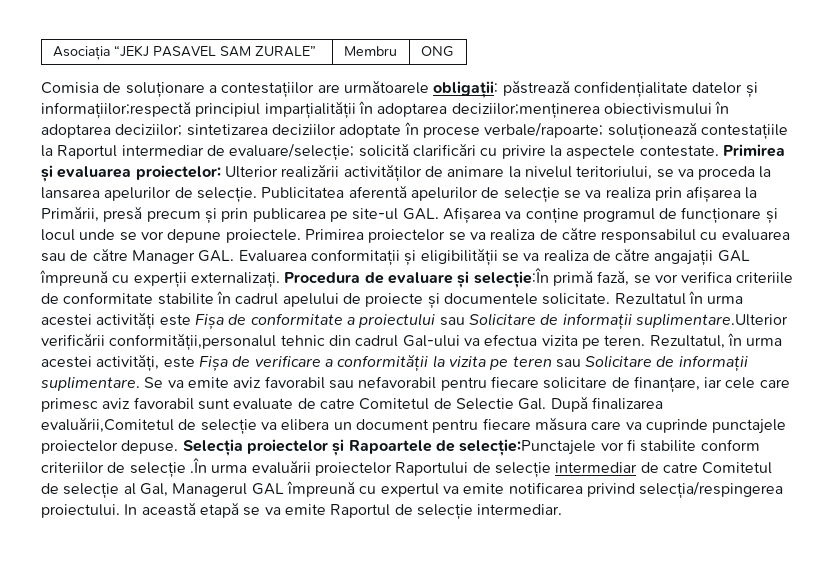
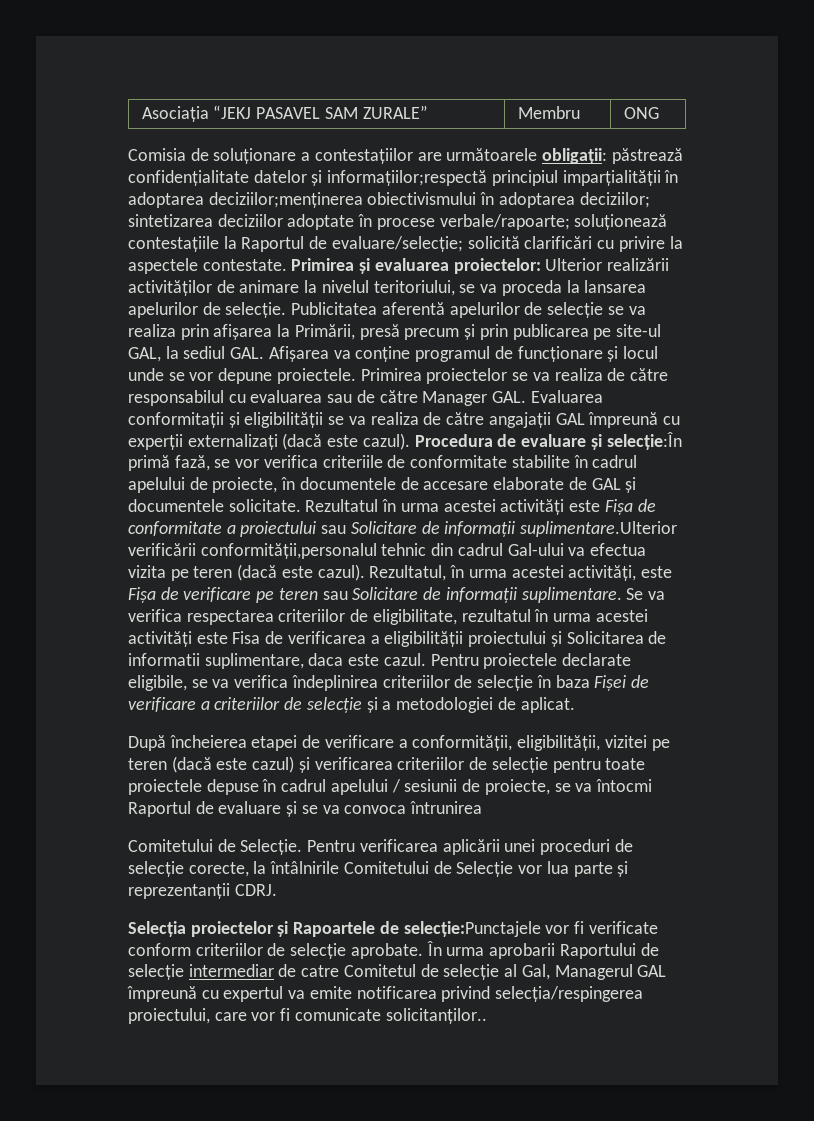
- Comisia de soluționare a contestațiilor are următoarele obligații: păstrează confidențialitate datelor și informațiilor;respectă principiul imparțialității în adoptarea deciziilor;menținerea obiectivismului în adoptarea deciziilor; sintetizarea deciziilor adoptate în procese verbale/rapoarte; soluționează contestațiile la Raportul intermediar de evaluare/selecție; solicită clarificări cu privire la aspectele contestate.
+ Comisia de soluționare a contestațiilor are următoarele obligații: păstrează confidențialitate datelor și informațiilor;respectă principiul imparțialității în adoptarea deciziilor;menținerea obiectivismului în adoptarea deciziilor; sintetizarea deciziilor adoptate în procese verbale/rapoarte; soluționează contestațiile la Raportul de evaluare/selecție; solicită clarificări cu privire la aspectele contestate.
- Publicitatea aferentă apelurilor de selecție se va realiza prin afișarea la Primării, presă precum și prin publicarea pe site-ul GAL. Afișarea va conține programul de funcționare și locul unde se vor depune proiectele.
+ Publicitatea aferentă apelurilor de selecție se va realiza prin afișarea la Primării, presă precum și prin publicarea pe site-ul GAL, la sediul GAL. Afișarea va conține programul de funcționare și locul unde se vor depune proiectele.
- Primirea proiectelor se va realiza de către responsabilul cu evaluarea sau de către Manager GAL. Evaluarea conformitații și eligibilității se va realiza de către angajații GAL împreună cu experții externalizați.
+ Primirea proiectelor se va realiza de către responsabilul cu evaluarea sau de către Manager GAL. Evaluarea conformitații și eligibilității se va realiza de către angajații GAL împreună cu experții externalizați (dacă este cazul).
- Procedura de evaluare și selecție:În primă fază, se vor verifica criteriile de conformitate stabilite în cadrul apelului de proiecte și documentele solicitate.
+ Procedura de evaluare și selecție:În primă fază, se vor verifica criteriile de conformitate stabilite în cadrul apelului de proiecte, în documentele de accesare elaborate de GAL și documentele solicitate.
- Rezultatul în urma acestei activități este Fișa de conformitate a proiectului sau Solicitare de informații suplimentare.Ulterior verificării conformității,personalul tehnic din cadrul Gal-ului va efectua vizita pe teren.
+ Rezultatul în urma acestei activități este Fișa de conformitate a proiectului sau Solicitare de informații suplimentare.Ulterior verificării conformității,personalul tehnic din cadrul Gal-ului va efectua vizita pe teren (dacă este cazul).
- Rezultatul, în urma acestei activități, este Fișa de verificare a conformității la vizita pe teren sau Solicitare de informații suplimentare.
+ Rezultatul, în urma acestei activități, este Fișa de verificare pe teren sau Solicitare de informații suplimentare.
- Se va emite aviz favorabil sau nefavorabil pentru fiecare solicitare de finanțare, iar cele care primesc aviz favorabil sunt evaluate de catre Comitetul de Selectie Gal. După finalizarea evaluării,Comitetul de selecție va elibera un document pentru fiecare măsura care va cuprinde punctajele proiectelor depuse. Selecția proiectelor și Rapoartele de selecție:Punctajele vor fi stabilite conform criteriilor de selecție .În urma evaluării proiectelor Raportului de selecție intermediar de catre Comitetul de selecție al Gal, Managerul GAL împreună cu expertul va emite notificarea privind selecția/respingerea proiectului. In această etapă se va emite Raportul de selecție intermediar.
+ Se va verifica respectarea criteriilor de eligibilitate, rezultatul în urma acestei activități este Fisa de verificarea a eligibilității proiectului și Solicitarea de informatii suplimentare, daca este cazul. Pentru proiectele declarate eligibile, se va verifica îndeplinirea criteriilor de selecție în baza Fișei de verificare a criteriilor de selecție și a metodologiei de aplicat.
+ După încheierea etapei de verificare a conformității, eligibilității, vizitei pe teren (dacă este cazul) și verificarea criteriilor de selecție pentru toate proiectele depuse în cadrul apelului / sesiunii de proiecte, se va întocmi Raportul de evaluare și se va convoca întrunirea
+ Comitetului de Selecție. Pentru verificarea aplicării unei proceduri de selecție corecte, la întâlnirile Comitetului de Selecție vor lua parte și reprezentanții CDRJ.
+ Selecția proiectelor și Rapoartele de selecție:Punctajele vor fi verificate conform criteriilor de selecție aprobate. În urma aprobarii Raportului de selecție intermediar de catre Comitetul de selecție al Gal, Managerul GAL împreună cu expertul va emite notificarea privind selecția/respingerea proiectului, care vor fi comunicate solicitanților..

